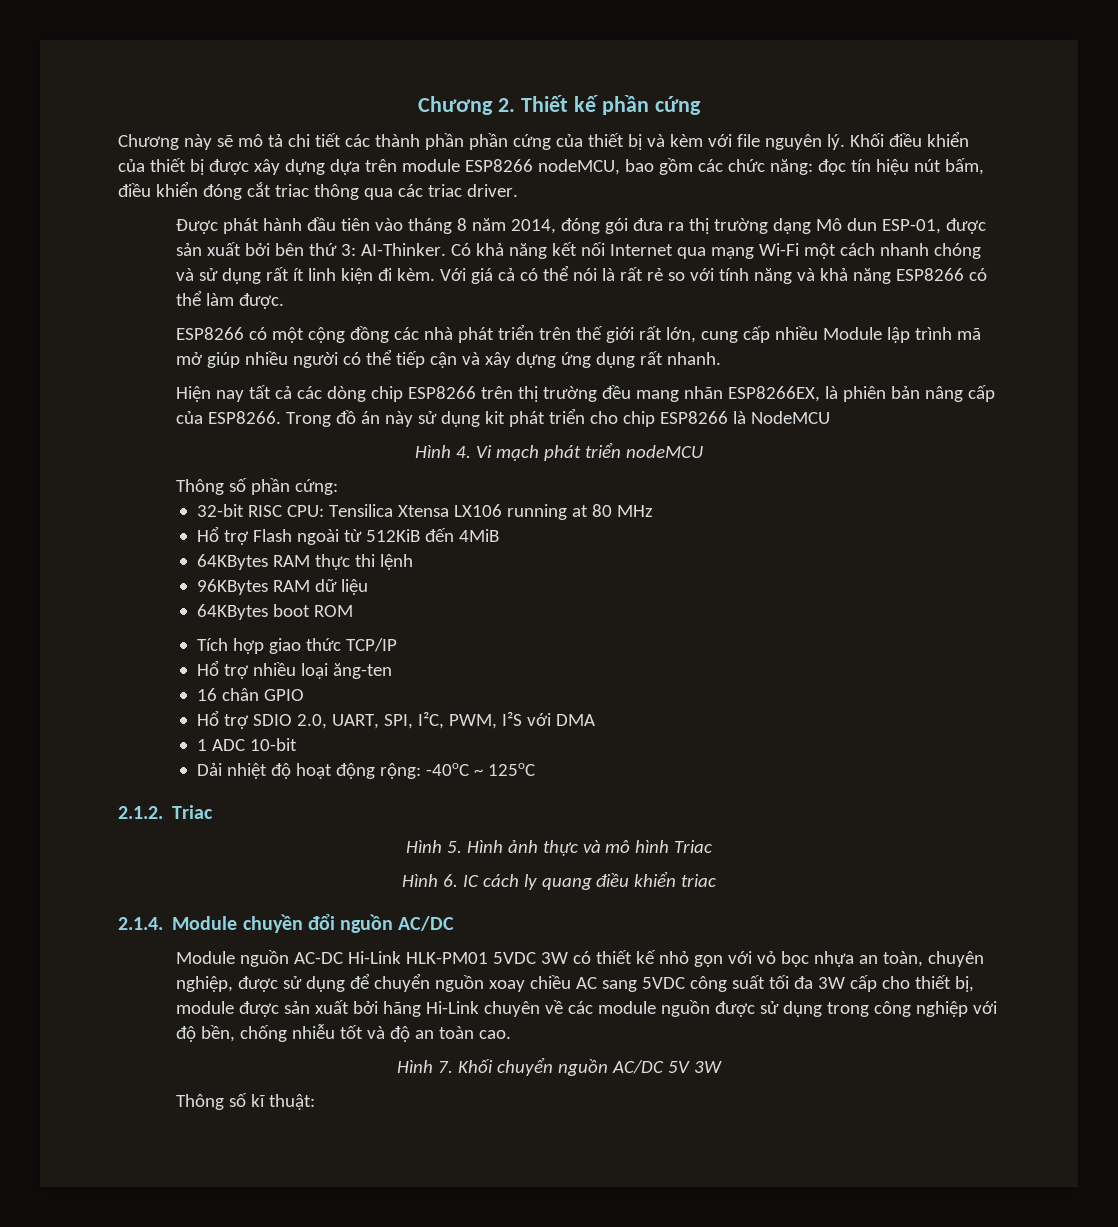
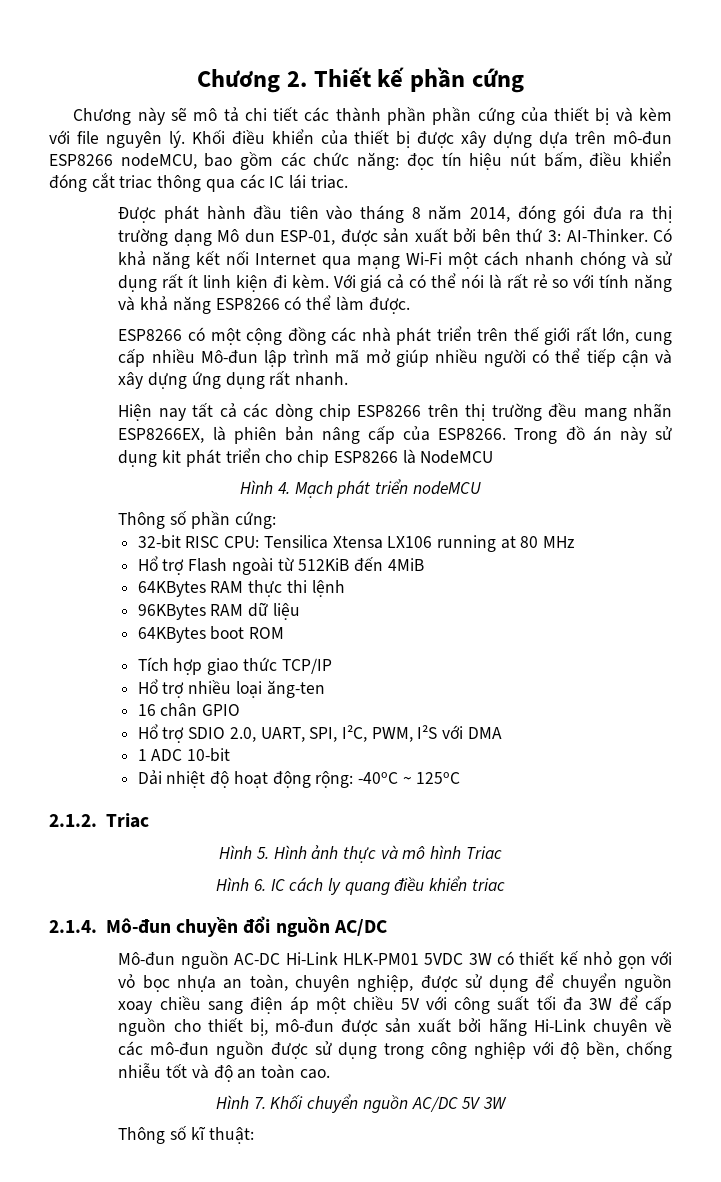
- Khối điều khiển của thiết bị được xây dựng dựa trên module ESP8266 nodeMCU, bao gồm các chức năng: đọc tín hiệu nút bấm, điều khiển đóng cắt triac thông qua các triac driver.
+ Khối điều khiển của thiết bị được xây dựng dựa trên mô-đun ESP8266 nodeMCU, bao gồm các chức năng: đọc tín hiệu nút bấm, điều khiển đóng cắt triac thông qua các IC lái triac.
- ESP8266 có một cộng đồng các nhà phát triển trên thế giới rất lớn, cung cấp nhiều Module lập trình mã mở giúp nhiều người có thể tiếp cận và xây dựng ứng dụng rất nhanh.
+ ESP8266 có một cộng đồng các nhà phát triển trên thế giới rất lớn, cung cấp nhiều Mô-đun lập trình mã mở giúp nhiều người có thể tiếp cận và xây dựng ứng dụng rất nhanh.
- Hình 4. Vi mạch phát triển nodeMCU
+ Hình 4. Mạch phát triển nodeMCU
- 2.1.4. Module chuyền đổi nguồn AC/DC
+ 2.1.4. Mô-đun chuyền đổi nguồn AC/DC
- Module nguồn AC-DC Hi-Link HLK-PM01 5VDC 3W có thiết kế nhỏ gọn với vỏ bọc nhựa an toàn, chuyên nghiệp, được sử dụng để chuyển nguồn xoay chiều AC sang 5VDC công suất tối đa 3W cấp cho thiết bị, module được sản xuất bởi hãng Hi-Link chuyên về các module nguồn được sử dụng trong công nghiệp với độ bền, chống nhiễu tốt và độ an toàn cao.
+ Mô-đun nguồn AC-DC Hi-Link HLK-PM01 5VDC 3W có thiết kế nhỏ gọn với vỏ bọc nhựa an toàn, chuyên nghiệp, được sử dụng để chuyển nguồn xoay chiều sang điện áp một chiều 5V với công suất tối đa 3W để cấp nguồn cho thiết bị, mô-đun được sản xuất bởi hãng Hi-Link chuyên về các mô-đun nguồn được sử dụng trong công nghiệp với độ bền, chống nhiễu tốt và độ an toàn cao.

